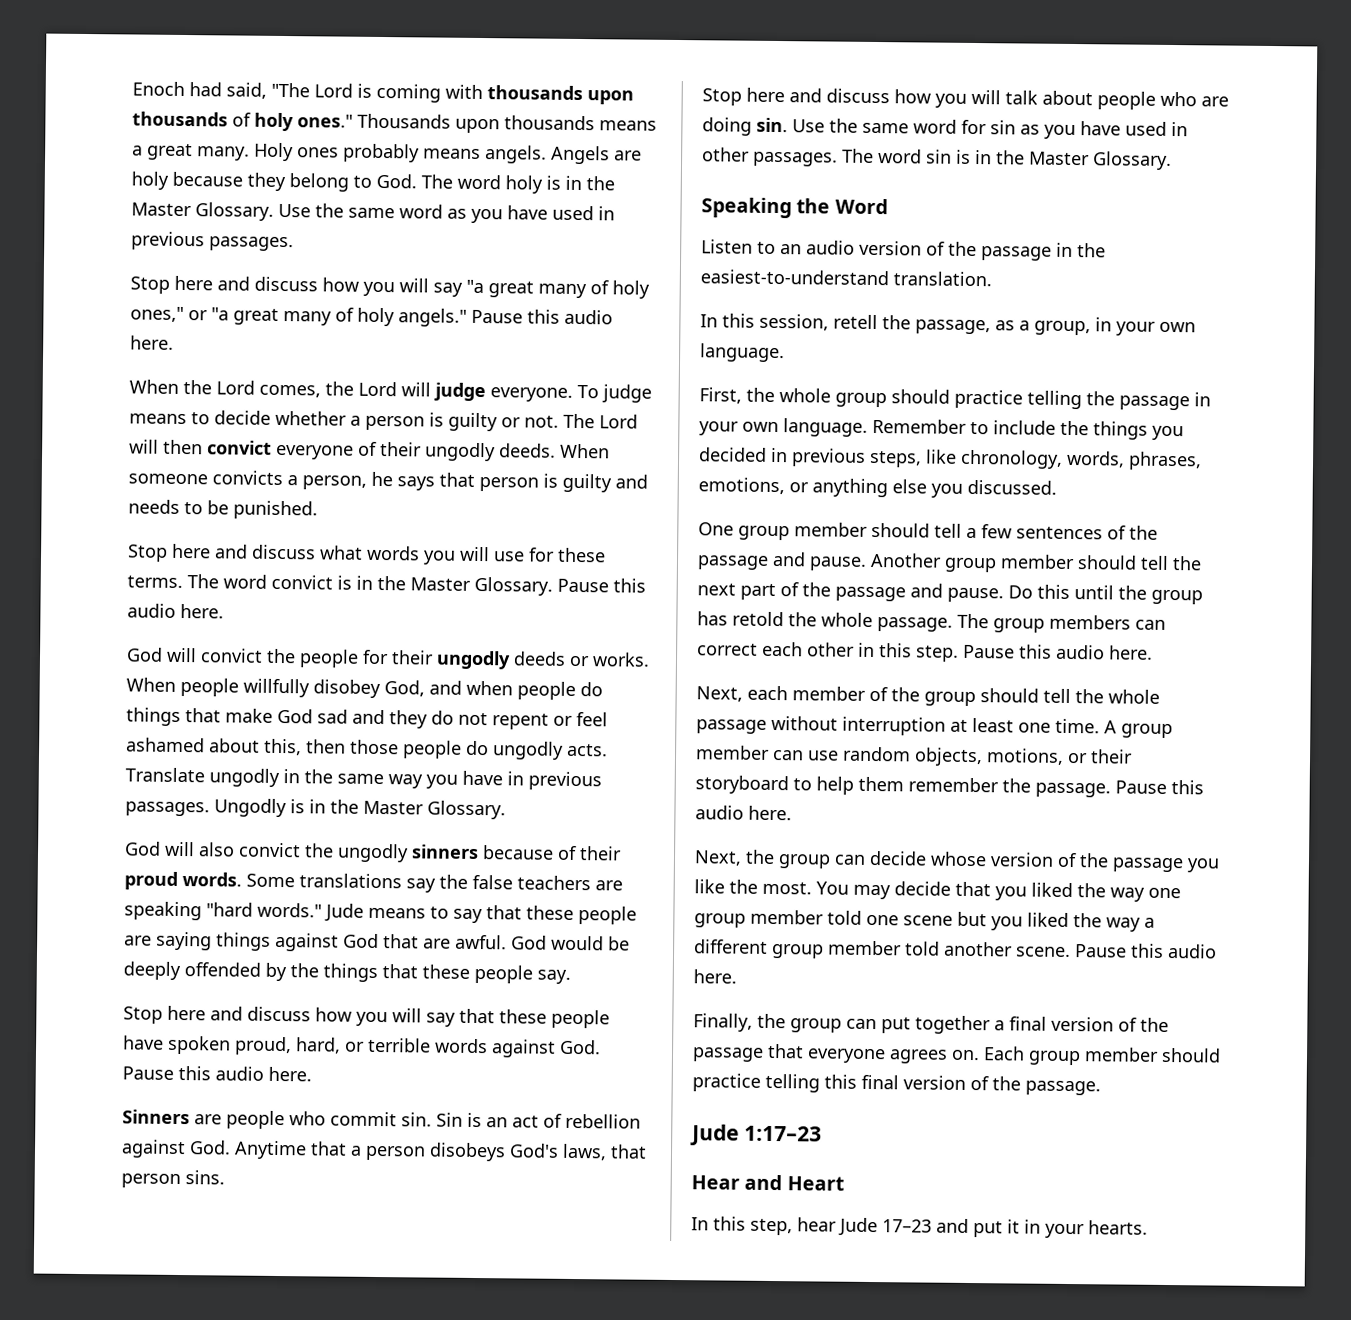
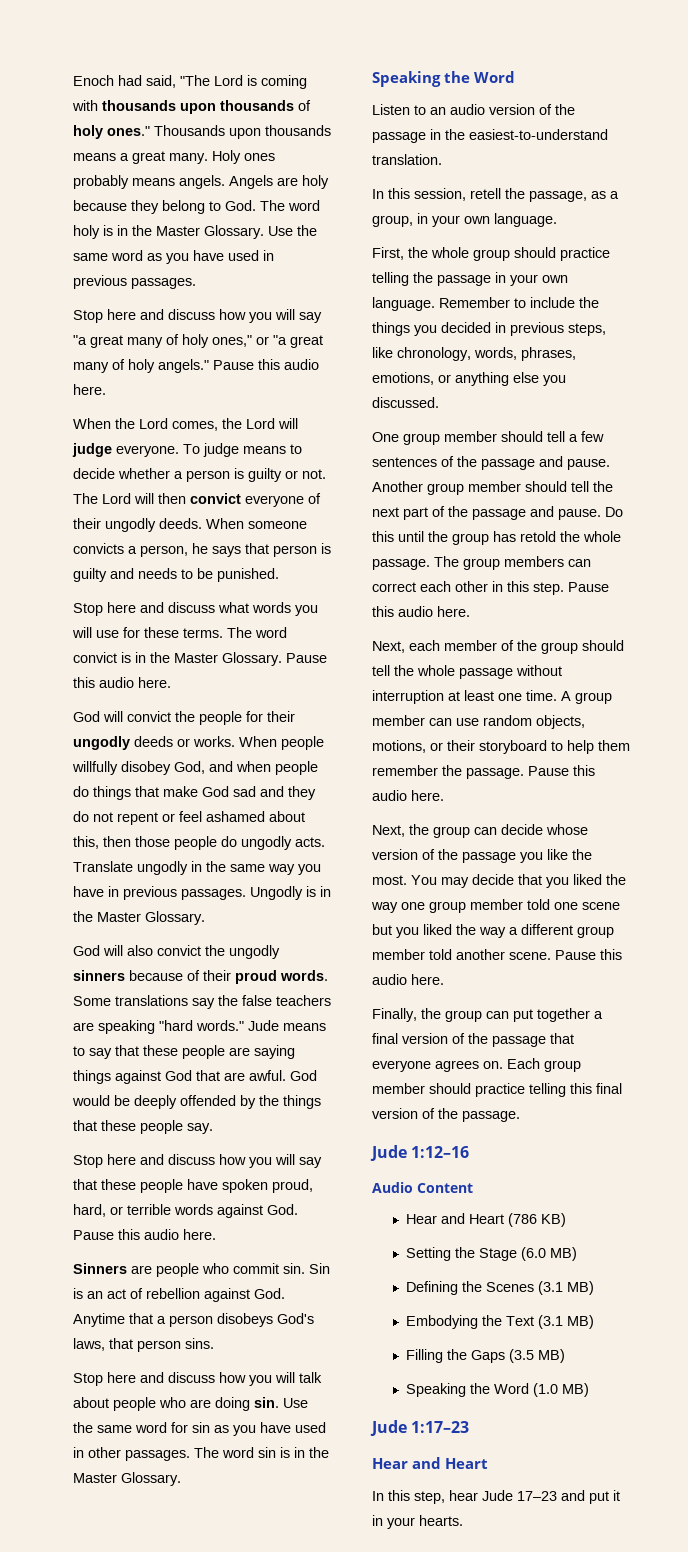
+ Jude 1:12–16
+ Audio Content
+ Hear and Heart (786 KB)
+ Setting the Stage (6.0 MB)
+ Defining the Scenes (3.1 MB)
+ Embodying the Text (3.1 MB)
+ Filling the Gaps (3.5 MB)
+ Speaking the Word (1.0 MB)

